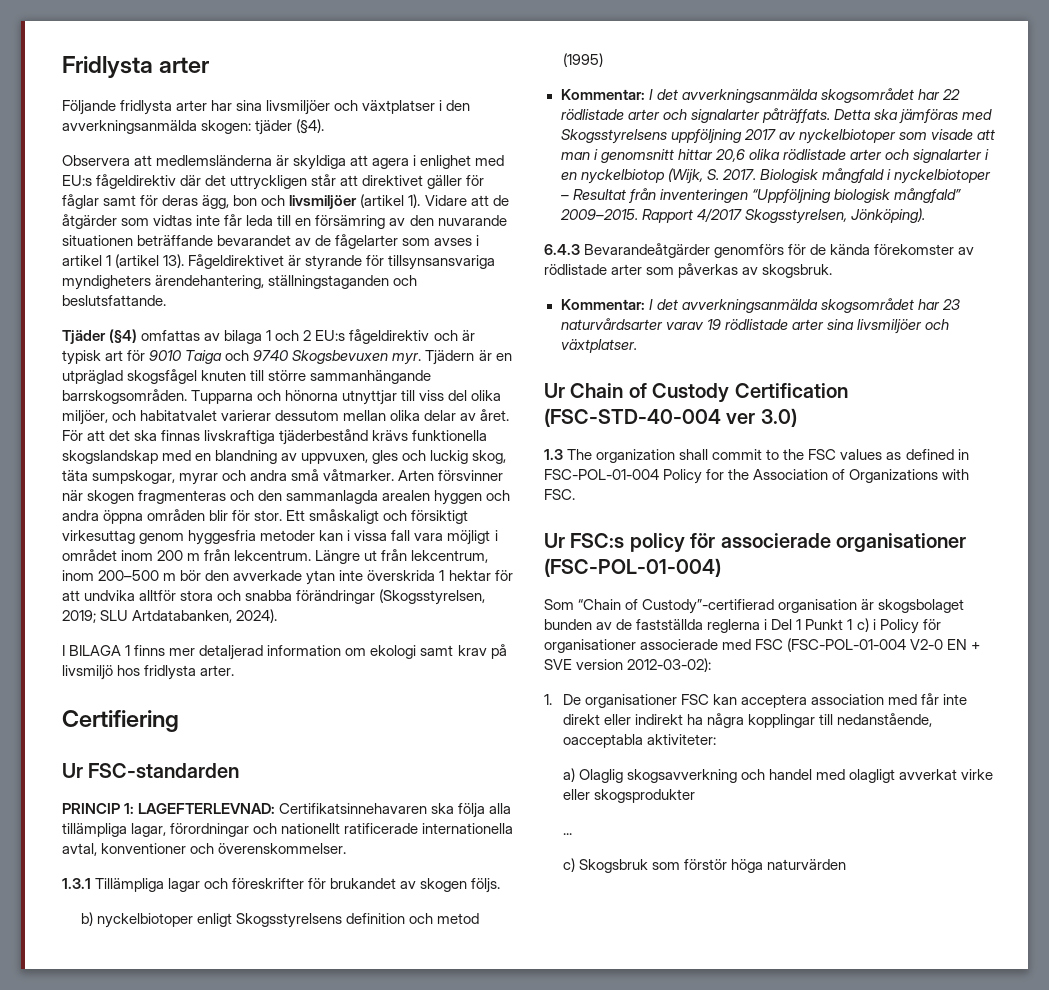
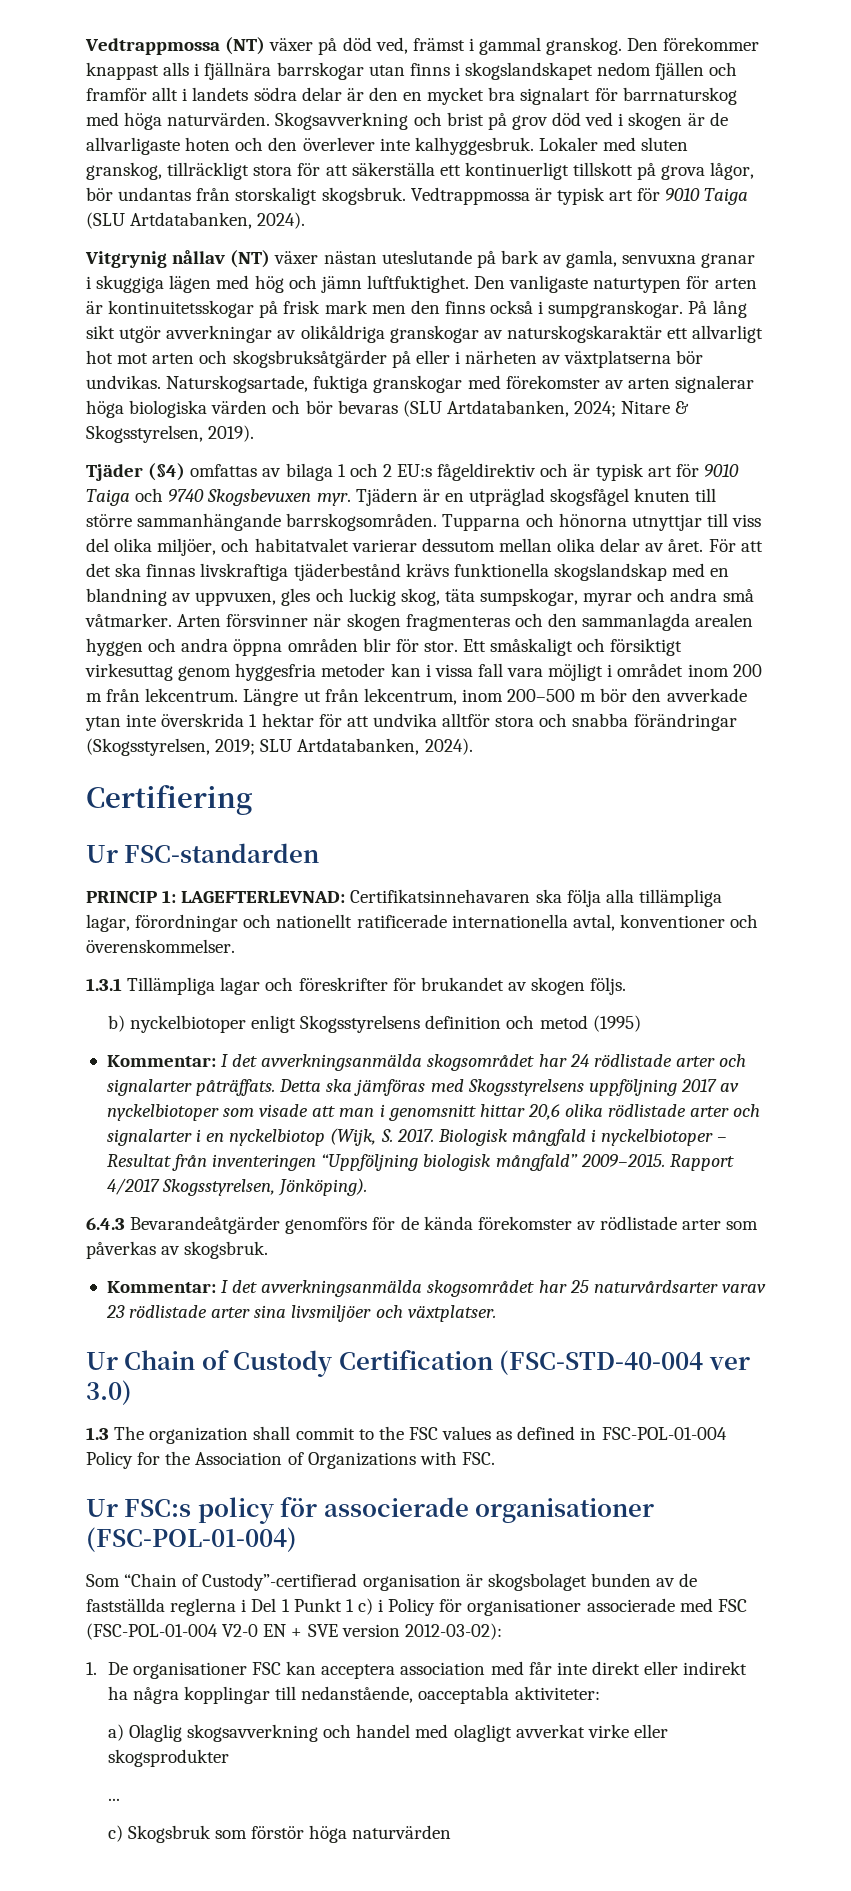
- Fridlysta arter
- Följande fridlysta arter har sina livsmiljöer och växtplatser i den avverkningsanmälda skogen: tjäder (§4).
- Observera att medlemsländerna är skyldiga att agera i enlighet med EU:s fågeldirektiv där det uttryckligen står att direktivet gäller för fåglar samt för deras ägg, bon och livsmiljöer (artikel 1). Vidare att de åtgärder som vidtas inte får leda till en försämring av den nuvarande situationen beträffande bevarandet av de fågelarter som avses i artikel 1 (artikel 13). Fågeldirektivet är styrande för tillsynsansvariga myndigheters ärendehantering, ställningstaganden och beslutsfattande.
+ Vedtrappmossa (NT) växer på död ved, främst i gammal granskog. Den förekommer knappast alls i fjällnära barrskogar utan finns i skogslandskapet nedom fjällen och framför allt i landets södra delar är den en mycket bra signalart för barrnaturskog med höga naturvärden. Skogsavverkning och brist på grov död ved i skogen är de allvarligaste hoten och den överlever inte kalhyggesbruk. Lokaler med sluten granskog, tillräckligt stora för att säkerställa ett kontinuerligt tillskott på grova lågor, bör undantas från storskaligt skogsbruk. Vedtrappmossa är typisk art för 9010 Taiga (SLU Artdatabanken, 2024).
+ Vitgrynig nållav (NT) växer nästan uteslutande på bark av gamla, senvuxna granar i skuggiga lägen med hög och jämn luftfuktighet. Den vanligaste naturtypen för arten är kontinuitetsskogar på frisk mark men den finns också i sumpgranskogar. På lång sikt utgör avverkningar av olikåldriga granskogar av naturskogskaraktär ett allvarligt hot mot arten och skogsbruksåtgärder på eller i närheten av växtplatserna bör undvikas. Naturskogsartade, fuktiga granskogar med förekomster av arten signalerar höga biologiska värden och bör bevaras (SLU Artdatabanken, 2024; Nitare & Skogsstyrelsen, 2019).
- I BILAGA 1 finns mer detaljerad information om ekologi samt krav på livsmiljö hos fridlysta arter.
- Kommentar: I det avverkningsanmälda skogsområdet har 22 rödlistade arter och signalarter påträffats.
+ Kommentar: I det avverkningsanmälda skogsområdet har 24 rödlistade arter och signalarter påträffats.
- Kommentar: I det avverkningsanmälda skogsområdet har 23 naturvårdsarter varav 19 rödlistade arter sina livsmiljöer och växtplatser.
+ Kommentar: I det avverkningsanmälda skogsområdet har 25 naturvårdsarter varav 23 rödlistade arter sina livsmiljöer och växtplatser.

